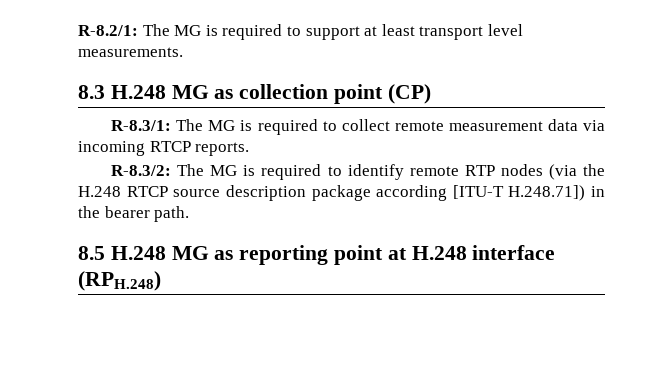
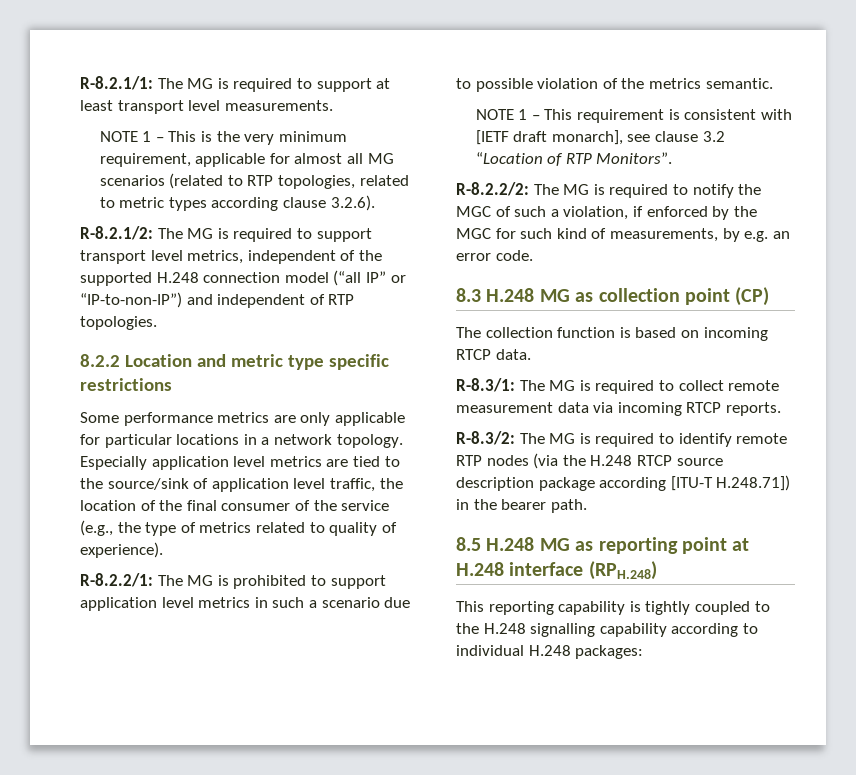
- R-8.2/1: The MG is required to support at least transport level measurements.
+ R-8.2.1/1: The MG is required to support at least transport level measurements.
+ NOTE 1 – This is the very minimum requirement, applicable for almost all MG scenarios (related to RTP topologies, related to metric types according clause 3.2.6).
+ R-8.2.1/2: The MG is required to support transport level metrics, independent of the supported H.248 connection model (“all IP” or “IP-to-non-IP”) and independent of RTP topologies.
+ 8.2.2 Location and metric type specific restrictions
+ Some performance metrics are only applicable for particular locations in a network topology. Especially application level metrics are tied to the source/sink of application level traffic, the location of the final consumer of the service (e.g., the type of metrics related to quality of experience).
+ R-8.2.2/1: The MG is prohibited to support application level metrics in such a scenario due to possible violation of the metrics semantic.
+ NOTE 1 – This requirement is consistent with [IETF draft monarch], see clause 3.2 “Location of RTP Monitors”.
+ R-8.2.2/2: The MG is required to notify the MGC of such a violation, if enforced by the MGC for such kind of measurements, by e.g. an error code.
+ The collection function is based on incoming RTCP data.
+ This reporting capability is tightly coupled to the H.248 signalling capability according to individual H.248 packages:

